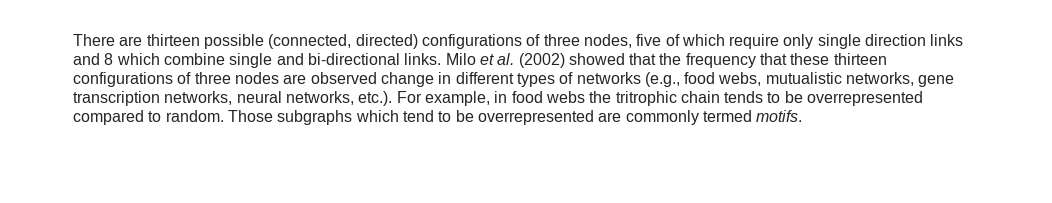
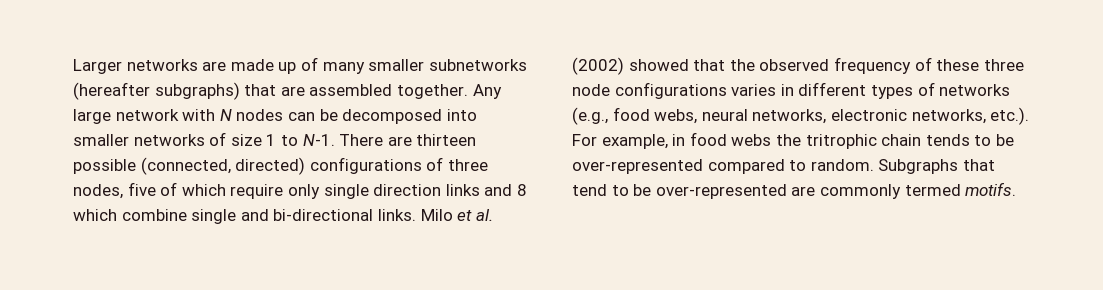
- There are thirteen possible (connected, directed) configurations of three nodes, five of which require only single direction links and 8 which combine single and bi-directional links.
+ Larger networks are made up of many smaller subnetworks (hereafter subgraphs) that are assembled together. Any large network with N nodes can be decomposed into smaller networks of size 1 to N-1. There are thirteen possible (connected, directed) configurations of three nodes, five of which require only single direction links and 8 which combine single and bi-directional links.
- Milo et al. (2002) showed that the frequency that these thirteen configurations of three nodes are observed change in different types of networks (e.g., food webs, mutualistic networks, gene transcription networks, neural networks, etc.). For example, in food webs the tritrophic chain tends to be overrepresented compared to random.
+ Milo et al. (2002) showed that the observed frequency of these three node configurations varies in different types of networks (e.g., food webs, neural networks, electronic networks, etc.). For example, in food webs the tritrophic chain tends to be over-represented compared to random.
- Those subgraphs which tend to be overrepresented are commonly termed motifs.
+ Subgraphs that tend to be over-represented are commonly termed motifs.

